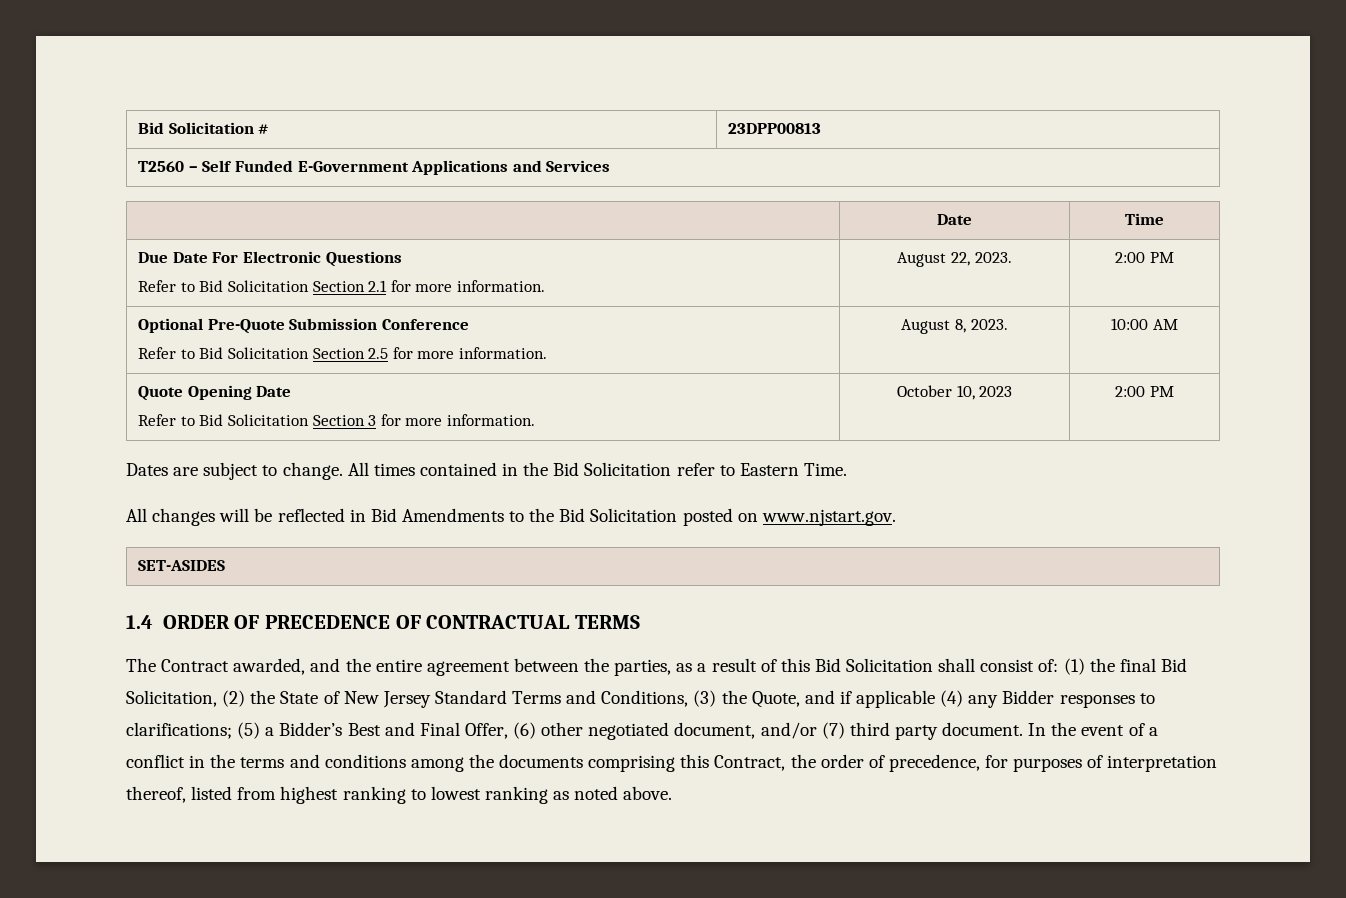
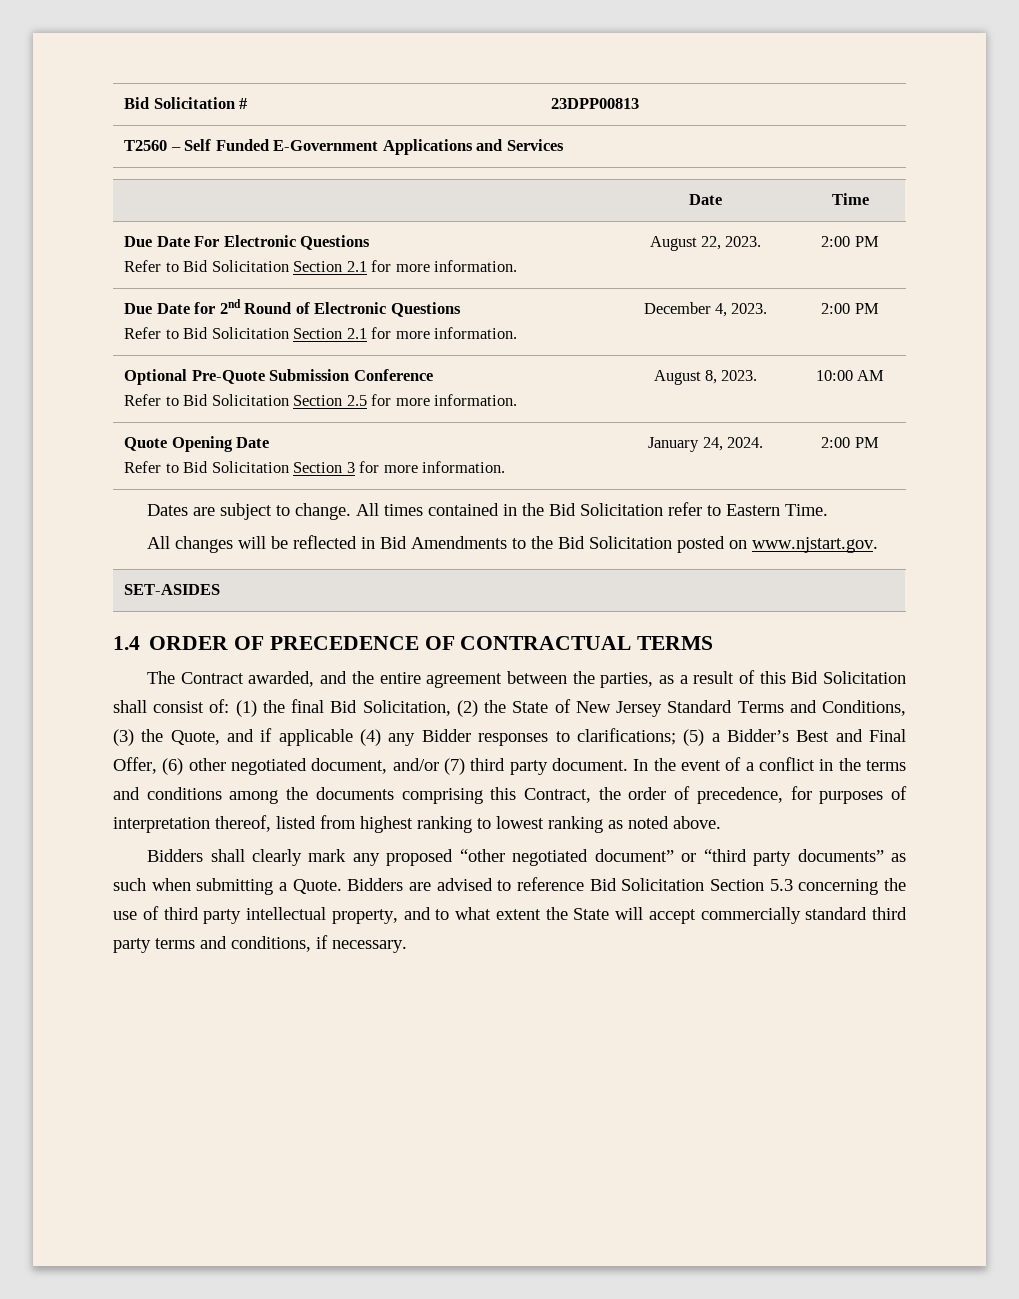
+ Due Date for 2nd Round of Electronic Questions
+ Refer to Bid Solicitation Section 2.1 for more information. | December 4, 2023. | 2:00 PM
  Quote Opening Date
- Refer to Bid Solicitation Section 3 for more information. | October 10, 2023 | 2:00 PM
+ Refer to Bid Solicitation Section 3 for more information. | January 24, 2024. | 2:00 PM
+ Bidders shall clearly mark any proposed “other negotiated document” or “third party documents” as such when submitting a Quote. Bidders are advised to reference Bid Solicitation Section 5.3 concerning the use of third party intellectual property, and to what extent the State will accept commercially standard third party terms and conditions, if necessary.

